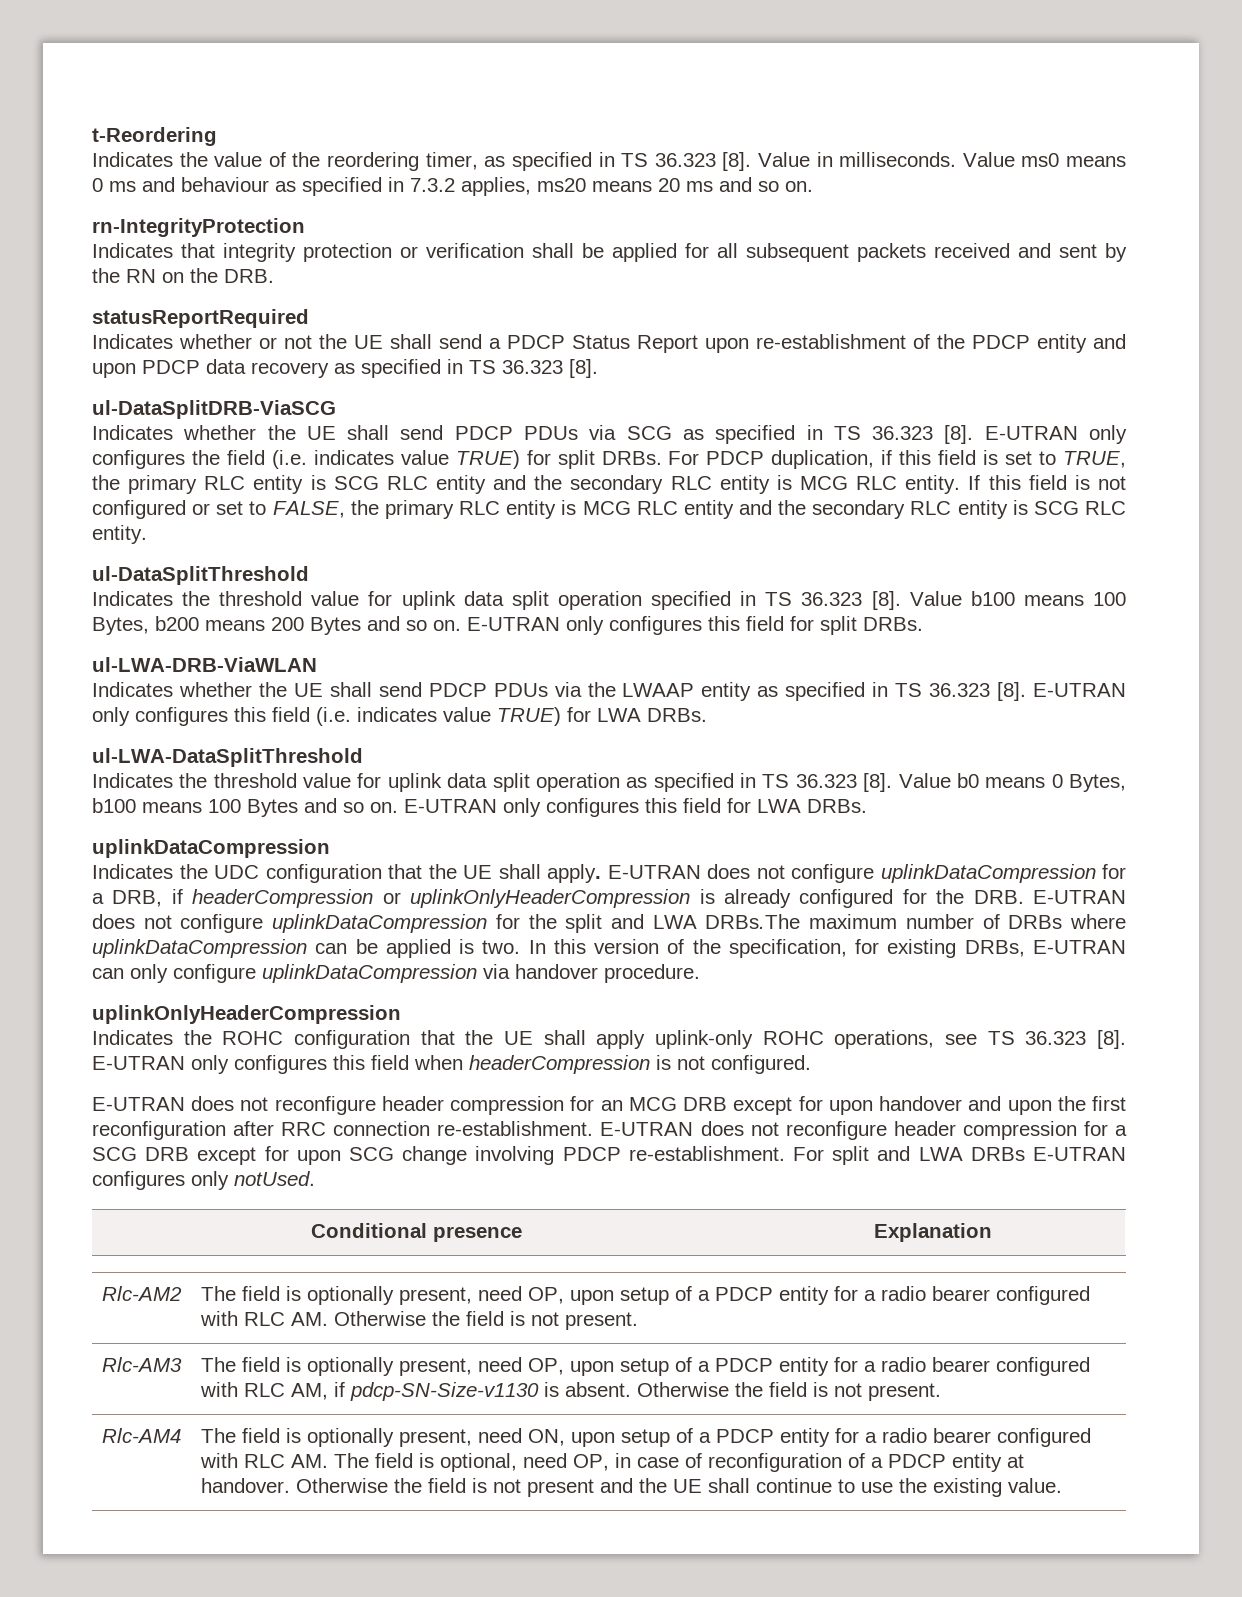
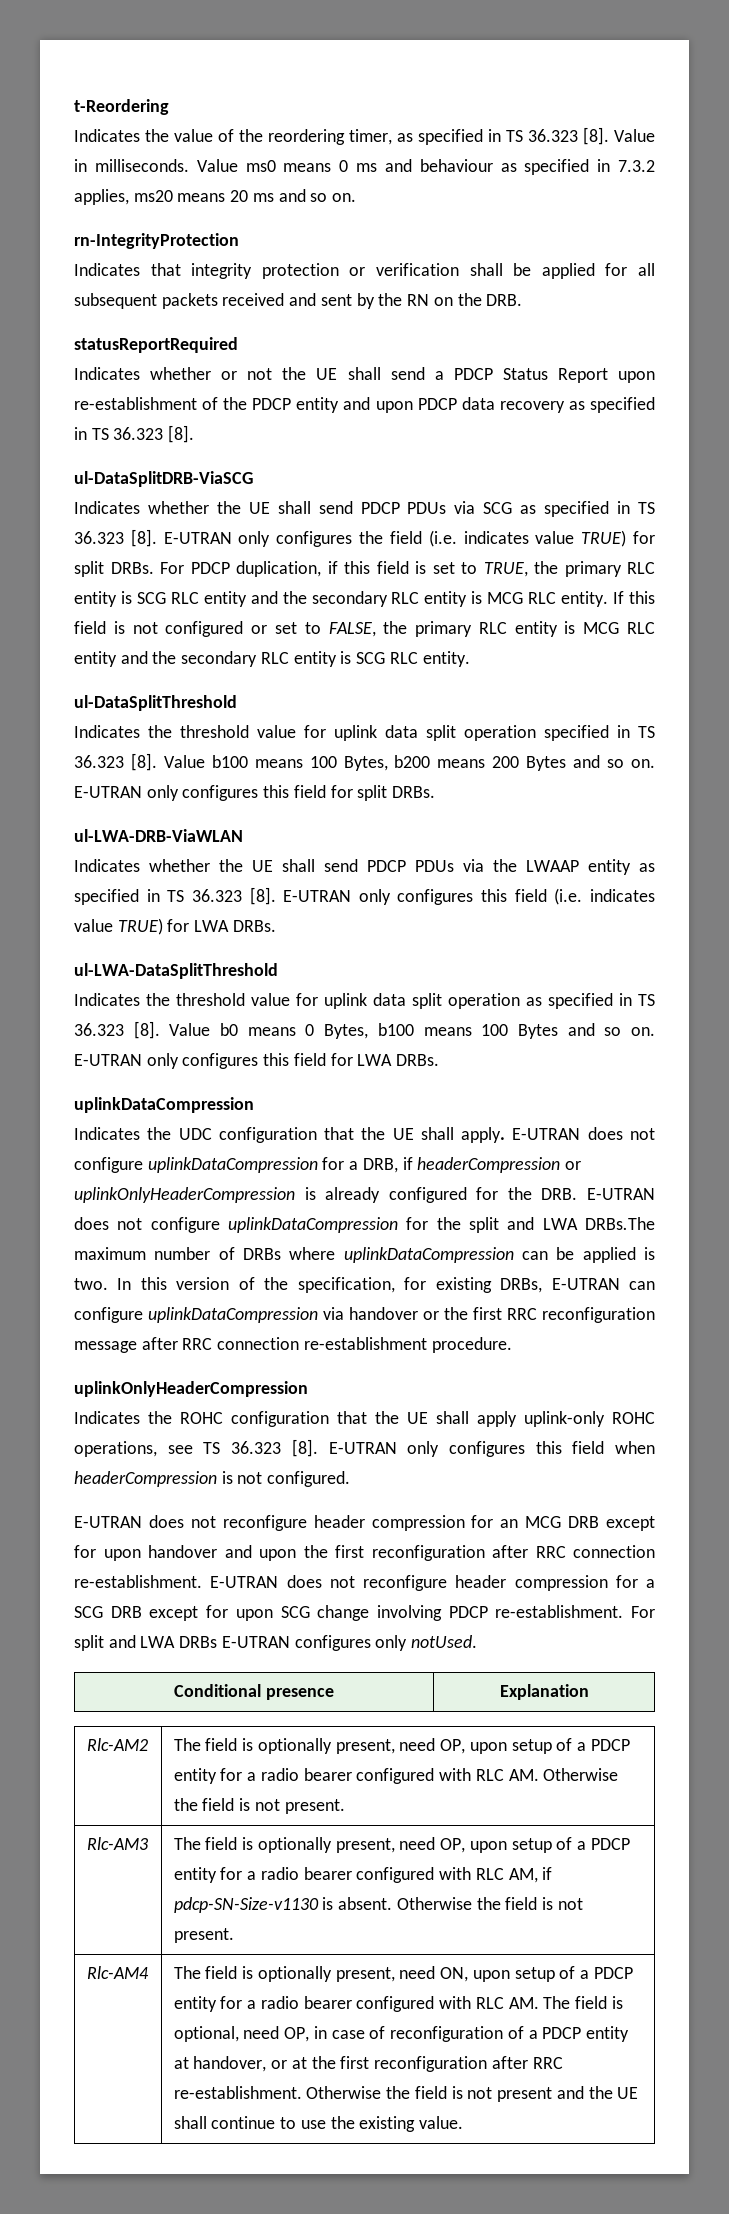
- In this version of the specification, for existing DRBs, E-UTRAN can only configure uplinkDataCompression via handover procedure.
+ In this version of the specification, for existing DRBs, E-UTRAN can configure uplinkDataCompression via handover or the first RRC reconfiguration message after RRC connection re-establishment procedure.
- The field is optionally present, need ON, upon setup of a PDCP entity for a radio bearer configured with RLC AM. The field is optional, need OP, in case of reconfiguration of a PDCP entity at handover.
+ The field is optionally present, need ON, upon setup of a PDCP entity for a radio bearer configured with RLC AM. The field is optional, need OP, in case of reconfiguration of a PDCP entity at handover, or at the first reconfiguration after RRC re-establishment.

